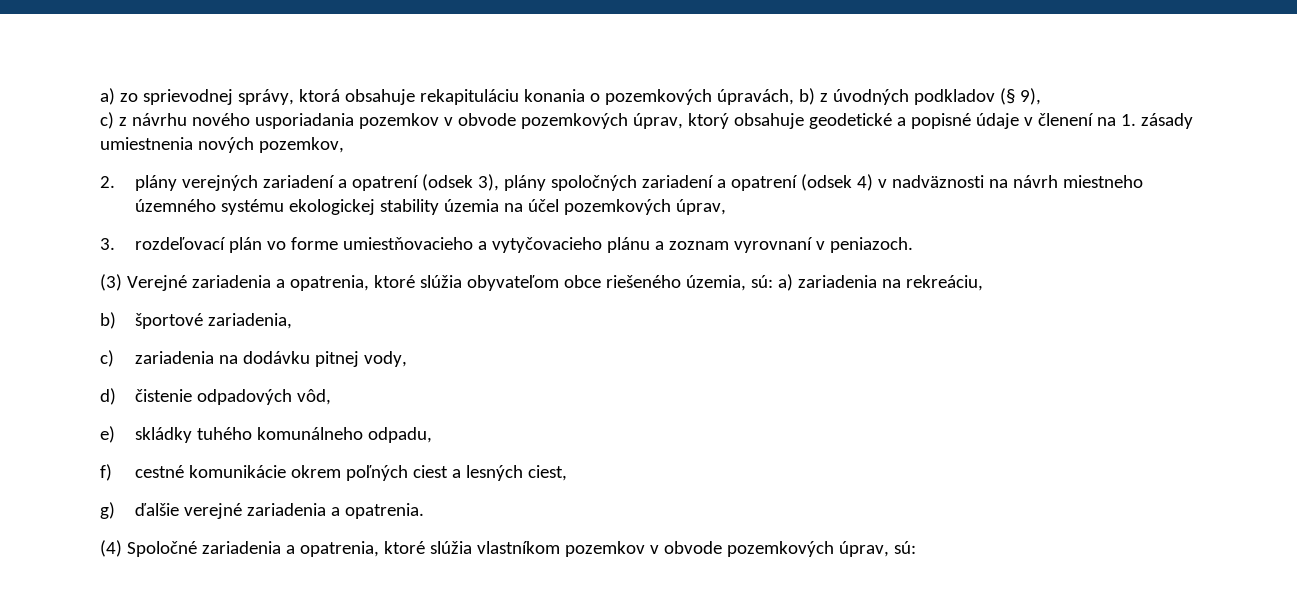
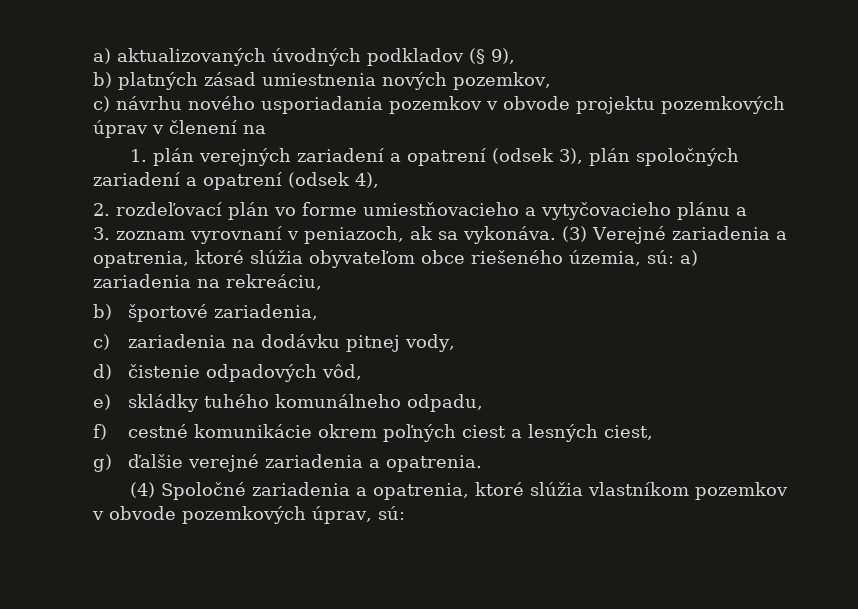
- a) zo sprievodnej správy, ktorá obsahuje rekapituláciu konania o pozemkových úpravách, b) z úvodných podkladov (§ 9),
- c) z návrhu nového usporiadania pozemkov v obvode pozemkových úprav, ktorý obsahuje geodetické a popisné údaje v členení na 1. zásady umiestnenia nových pozemkov,
- 2. plány verejných zariadení a opatrení (odsek 3), plány spoločných zariadení a opatrení (odsek 4) v nadväznosti na návrh miestneho územného systému ekologickej stability územia na účel pozemkových úprav,
- 3. rozdeľovací plán vo forme umiestňovacieho a vytyčovacieho plánu a zoznam vyrovnaní v peniazoch.
- (3) Verejné zariadenia a opatrenia, ktoré slúžia obyvateľom obce riešeného územia, sú: a) zariadenia na rekreáciu,
+ a) aktualizovaných úvodných podkladov (§ 9),
+ b) platných zásad umiestnenia nových pozemkov,
+ c) návrhu nového usporiadania pozemkov v obvode projektu pozemkových úprav v členení na
+ 1. plán verejných zariadení a opatrení (odsek 3), plán spoločných zariadení a opatrení (odsek 4),
+ 2. rozdeľovací plán vo forme umiestňovacieho a vytyčovacieho plánu a
+ 3. zoznam vyrovnaní v peniazoch, ak sa vykonáva. (3) Verejné zariadenia a opatrenia, ktoré slúžia obyvateľom obce riešeného územia, sú: a) zariadenia na rekreáciu,

